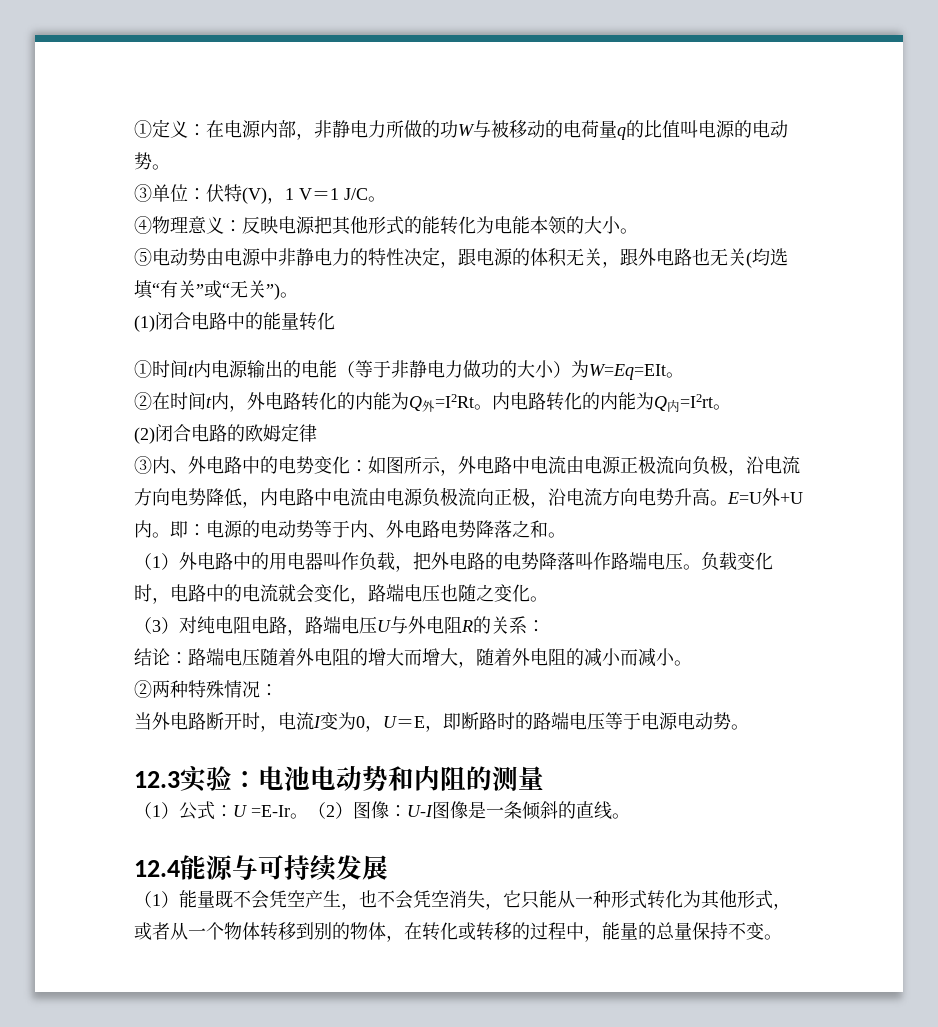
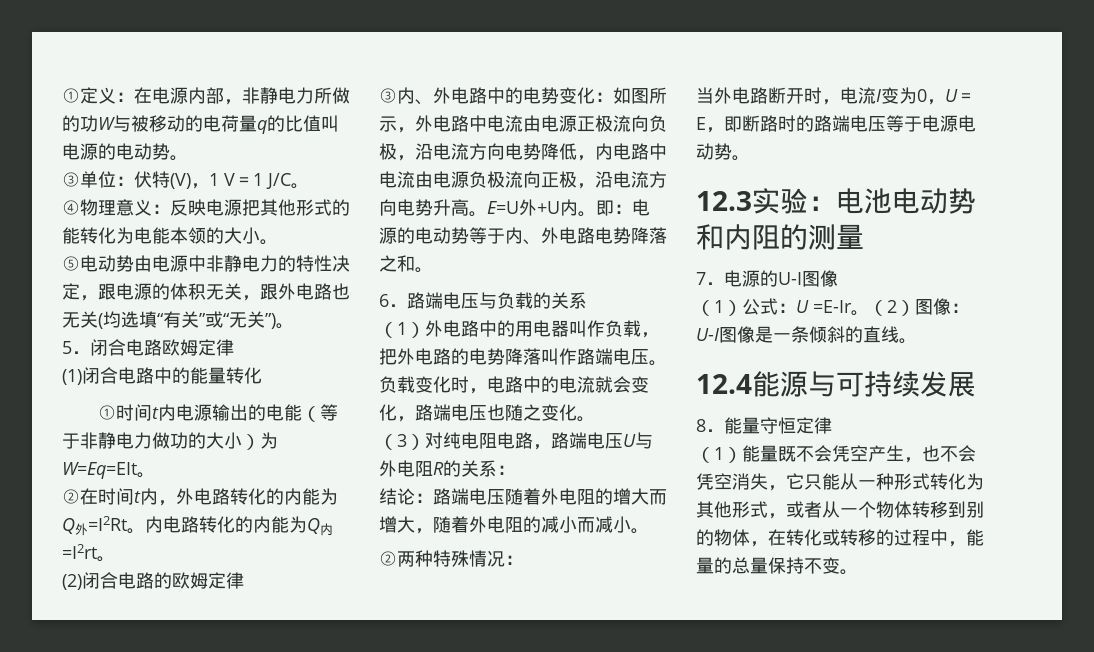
+ 5．闭合电路欧姆定律
+ 6．路端电压与负载的关系
+ 7．电源的U-I图像
+ 8．能量守恒定律

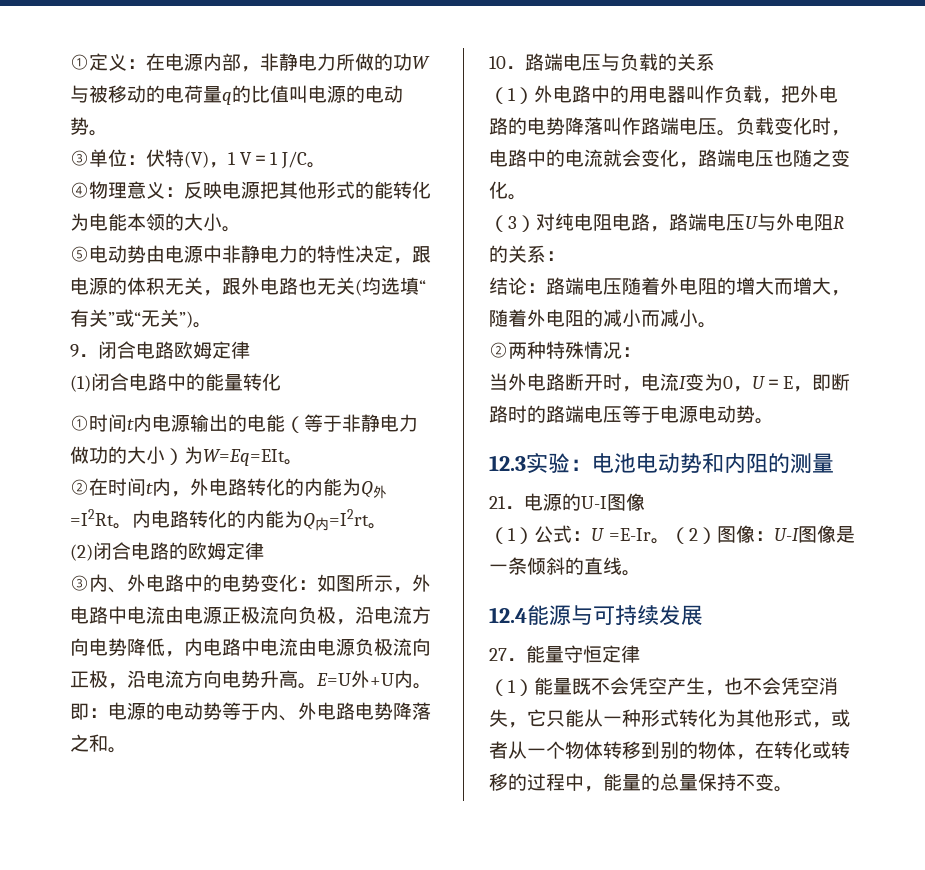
- 5．闭合电路欧姆定律
+ 9．闭合电路欧姆定律
- 6．路端电压与负载的关系
+ 10．路端电压与负载的关系
- 7．电源的U-I图像
+ 21．电源的U-I图像
- 8．能量守恒定律
+ 27．能量守恒定律

